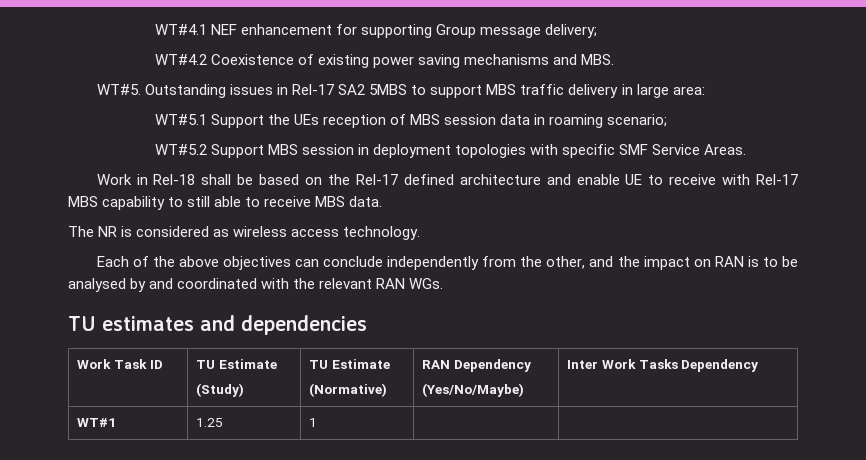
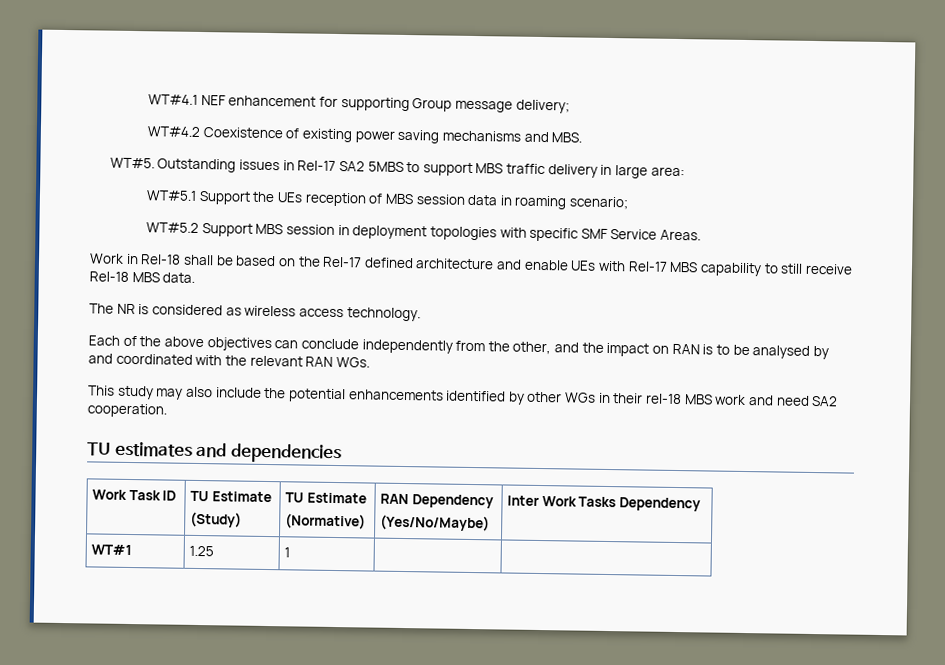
- Work in Rel-18 shall be based on the Rel-17 defined architecture and enable UE to receive with Rel-17 MBS capability to still able to receive MBS data.
+ Work in Rel-18 shall be based on the Rel-17 defined architecture and enable UEs with Rel-17 MBS capability to still receive Rel-18 MBS data.
+ This study may also include the potential enhancements identified by other WGs in their rel-18 MBS work and need SA2 cooperation.

